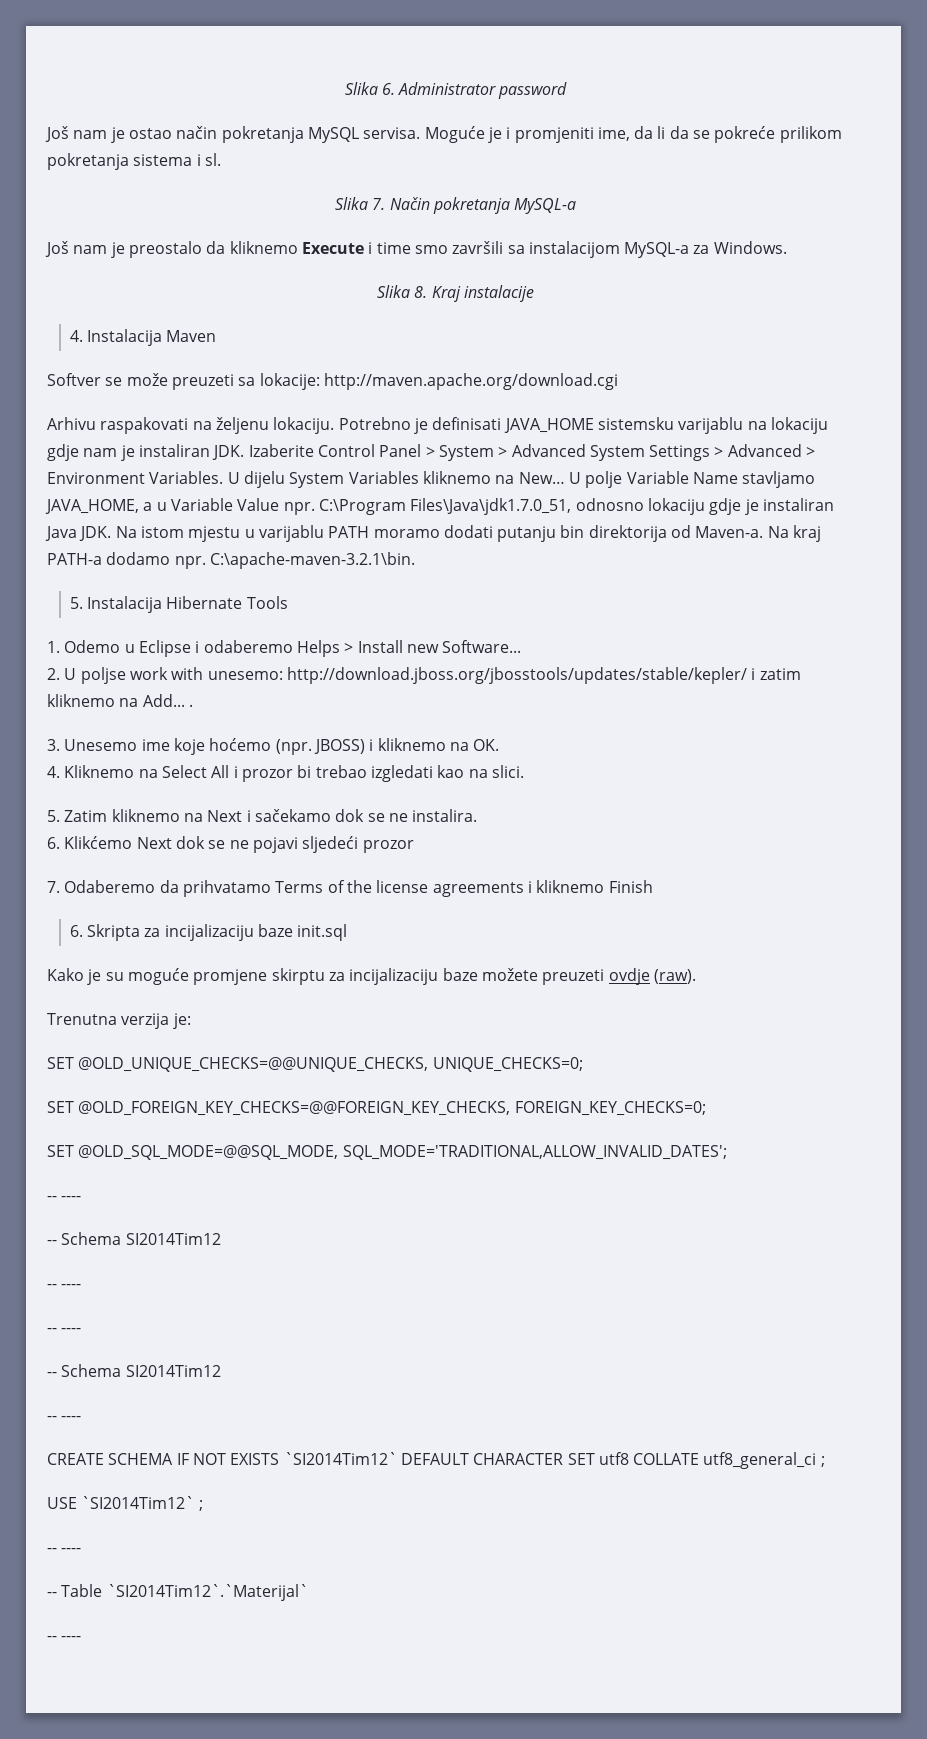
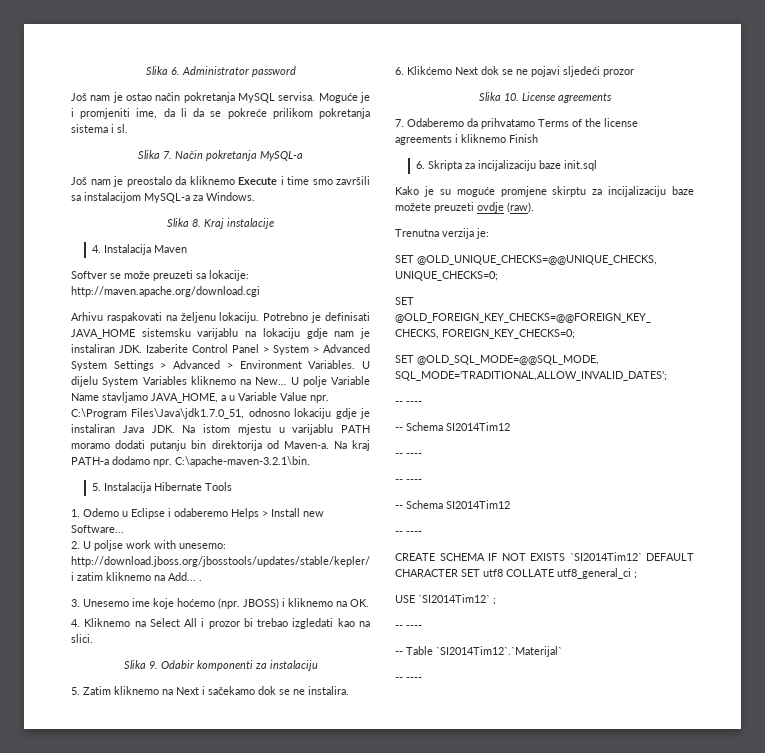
+ Slika 9. Odabir komponenti za instalaciju
+ Slika 10. License agreements

